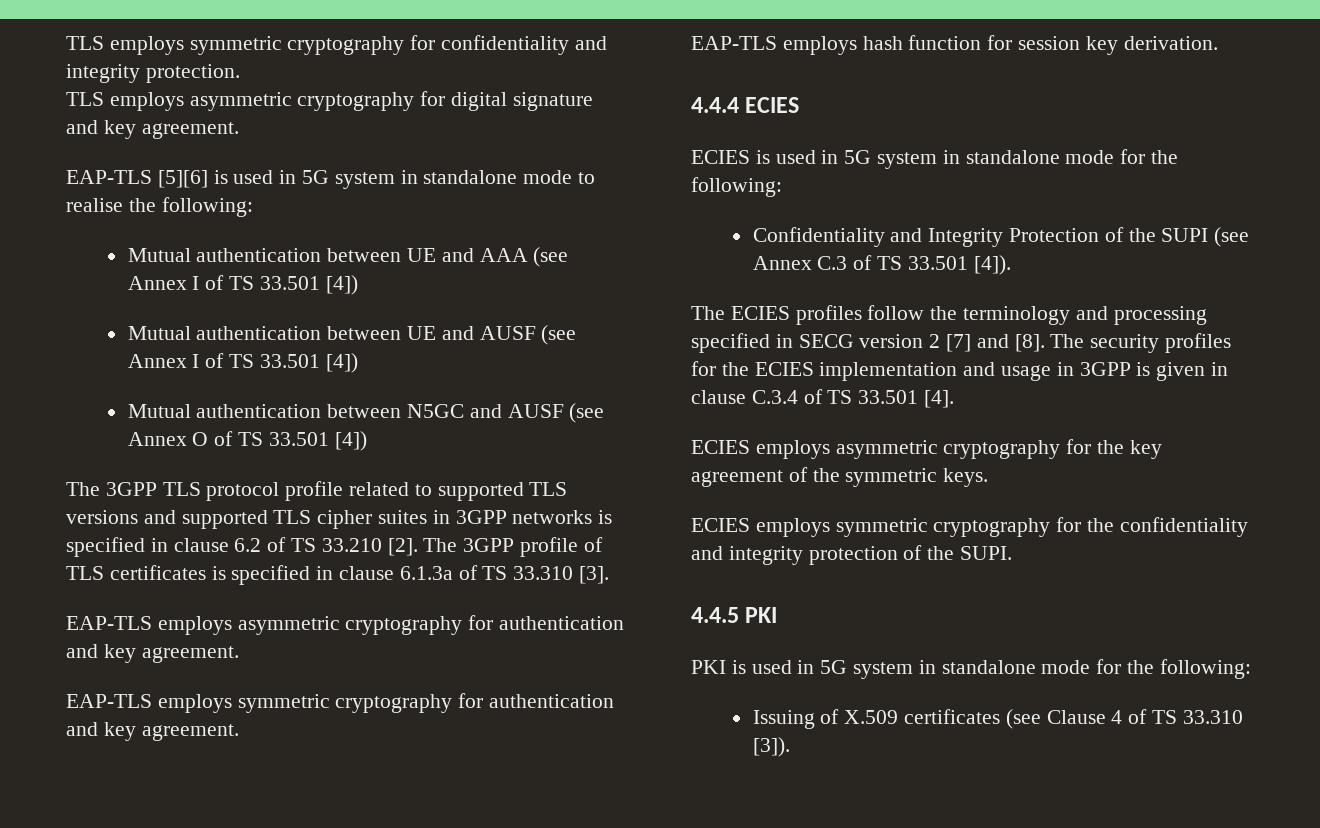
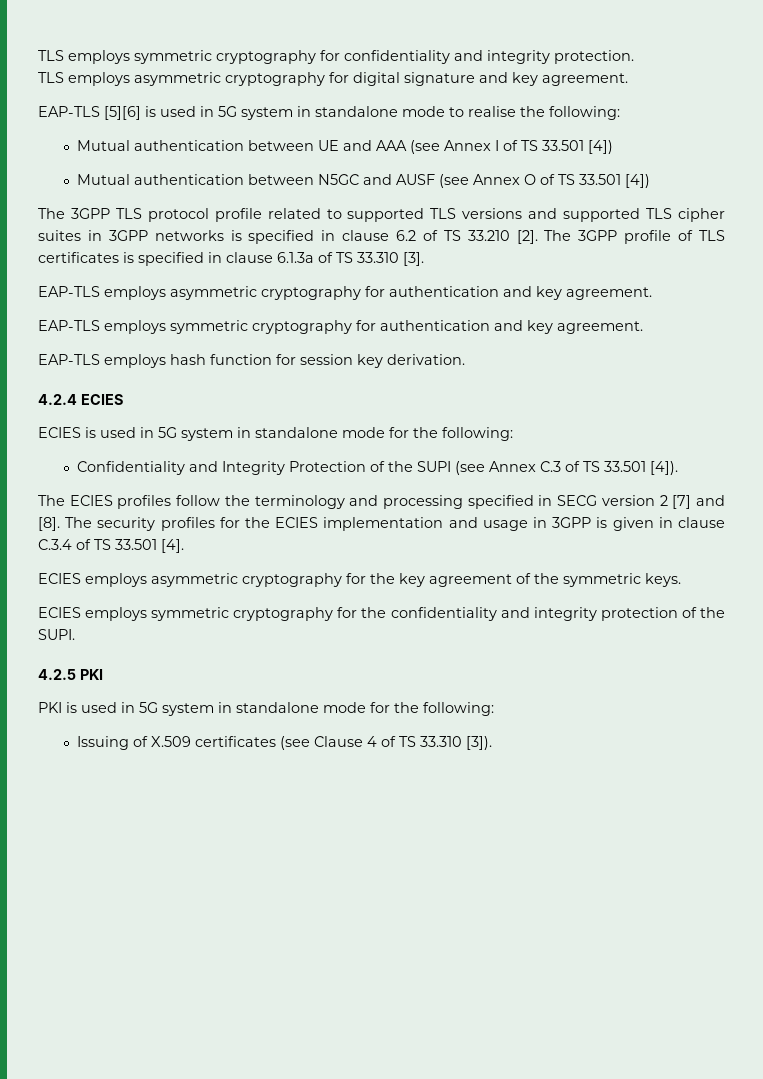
- Mutual authentication between UE and AUSF (see Annex I of TS 33.501 [4])
- 4.4.4 ECIES
+ 4.2.4 ECIES
- 4.4.5 PKI
+ 4.2.5 PKI

